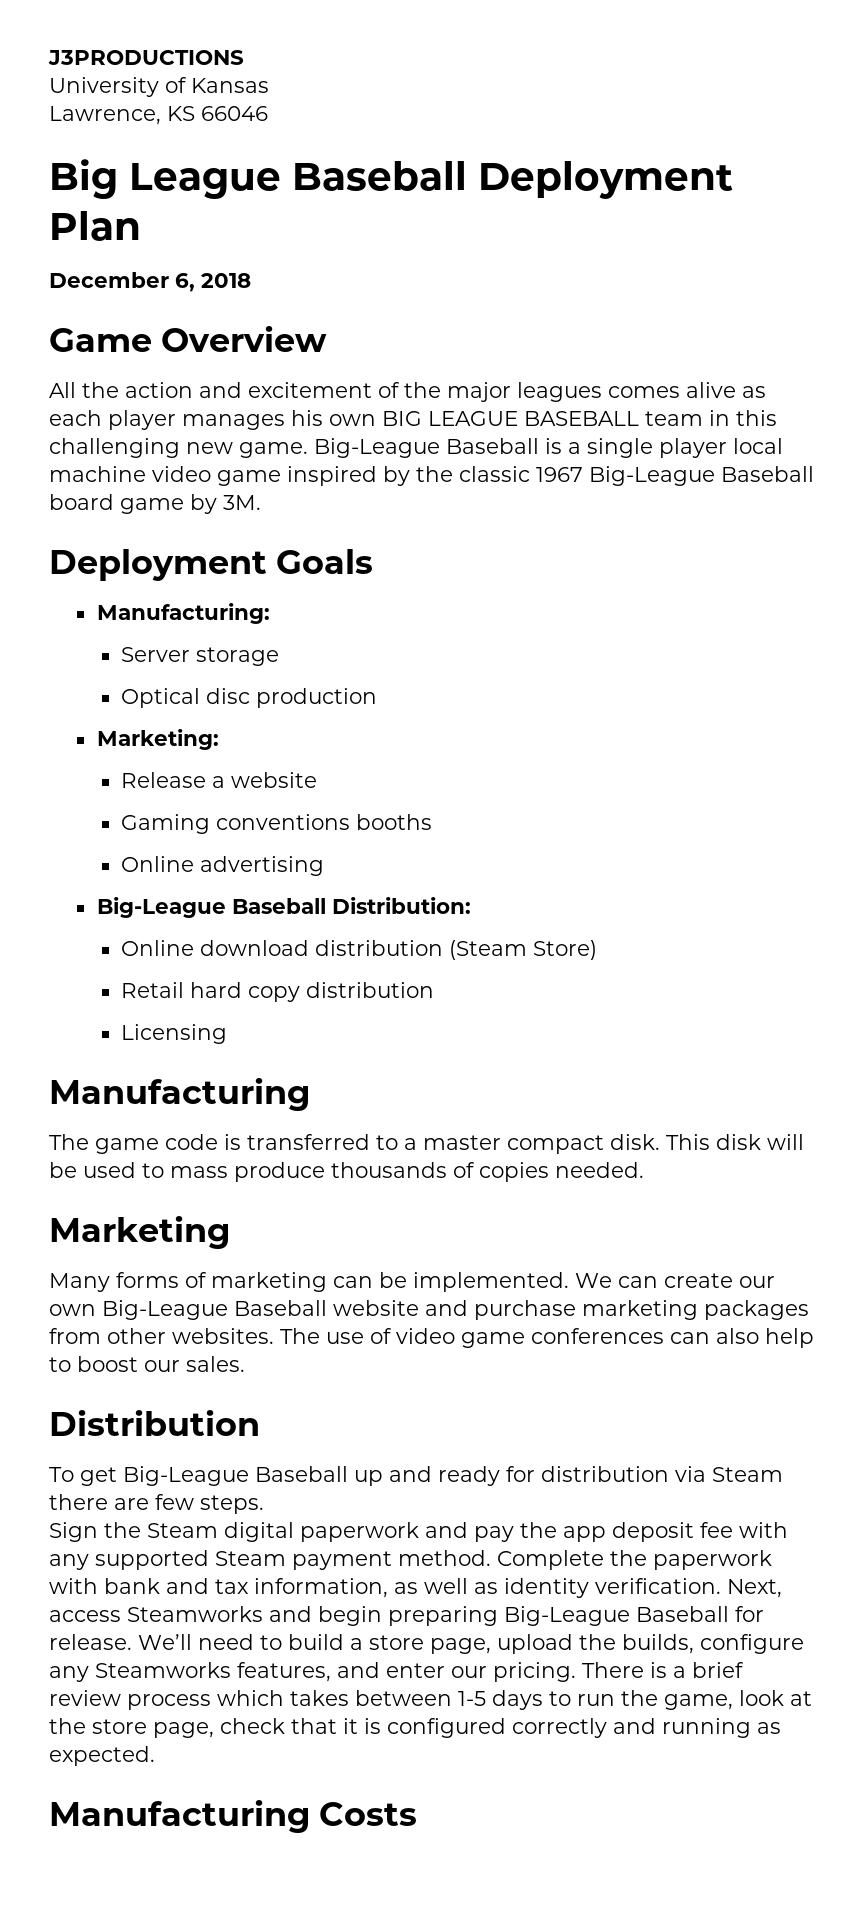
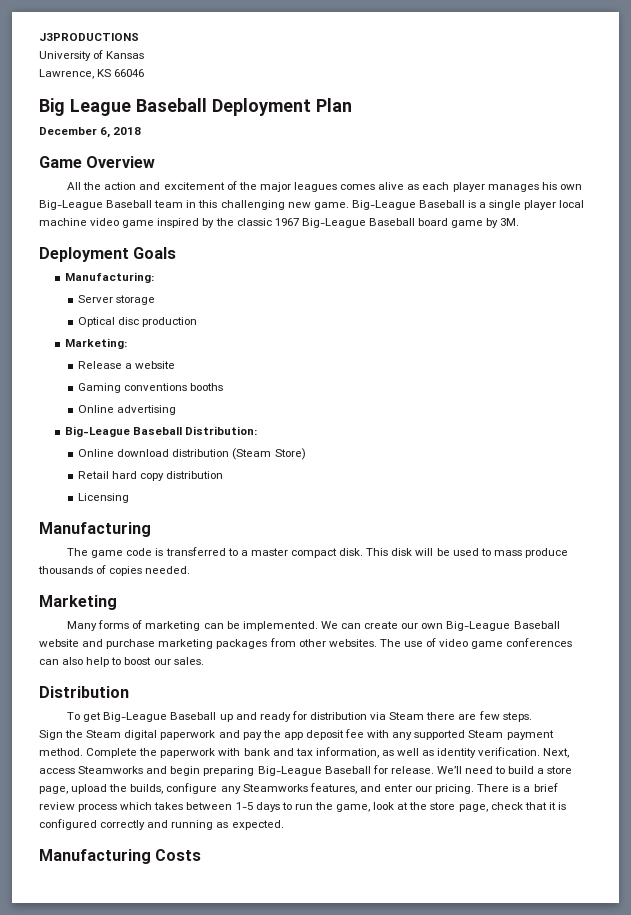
- All the action and excitement of the major leagues comes alive as each player manages his own BIG LEAGUE BASEBALL team in this challenging new game.
+ All the action and excitement of the major leagues comes alive as each player manages his own Big-League Baseball team in this challenging new game.

